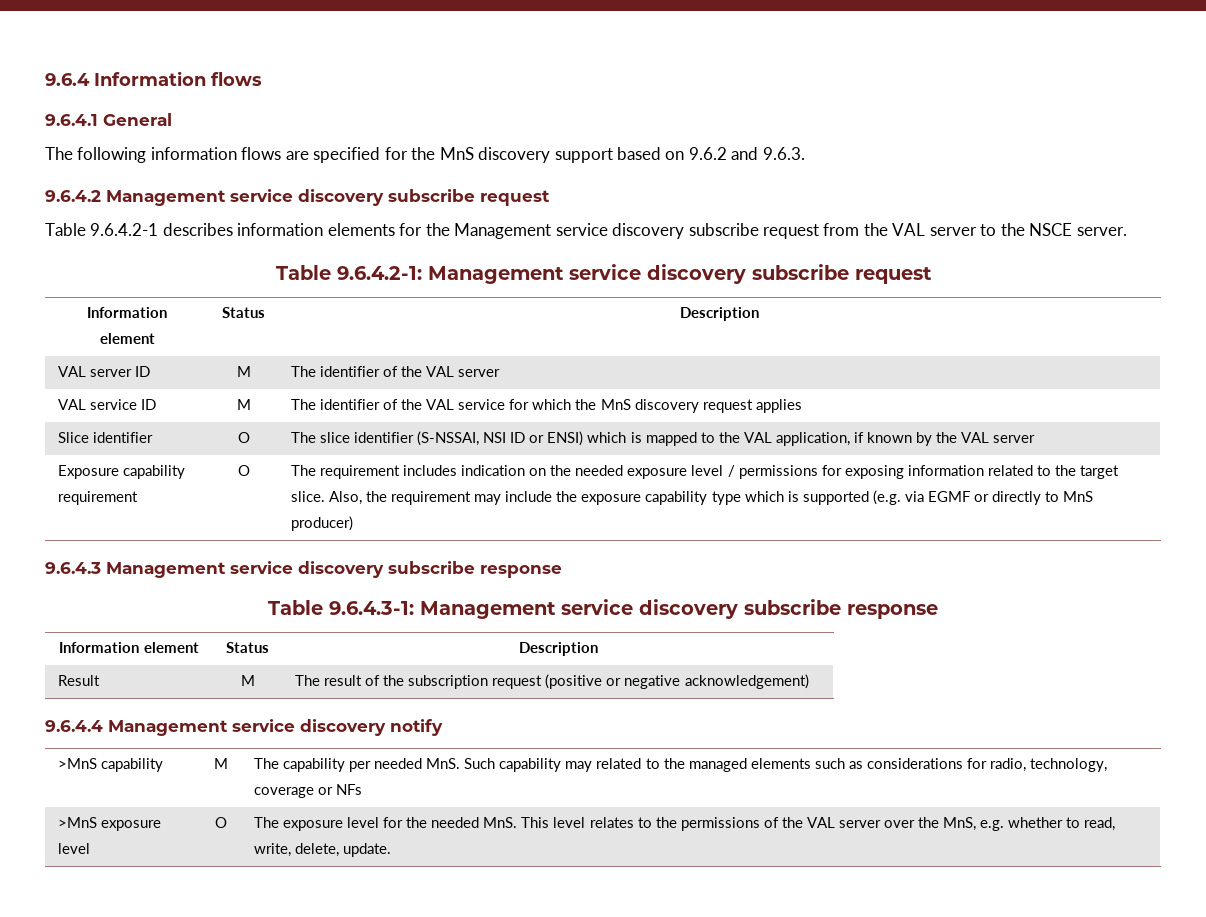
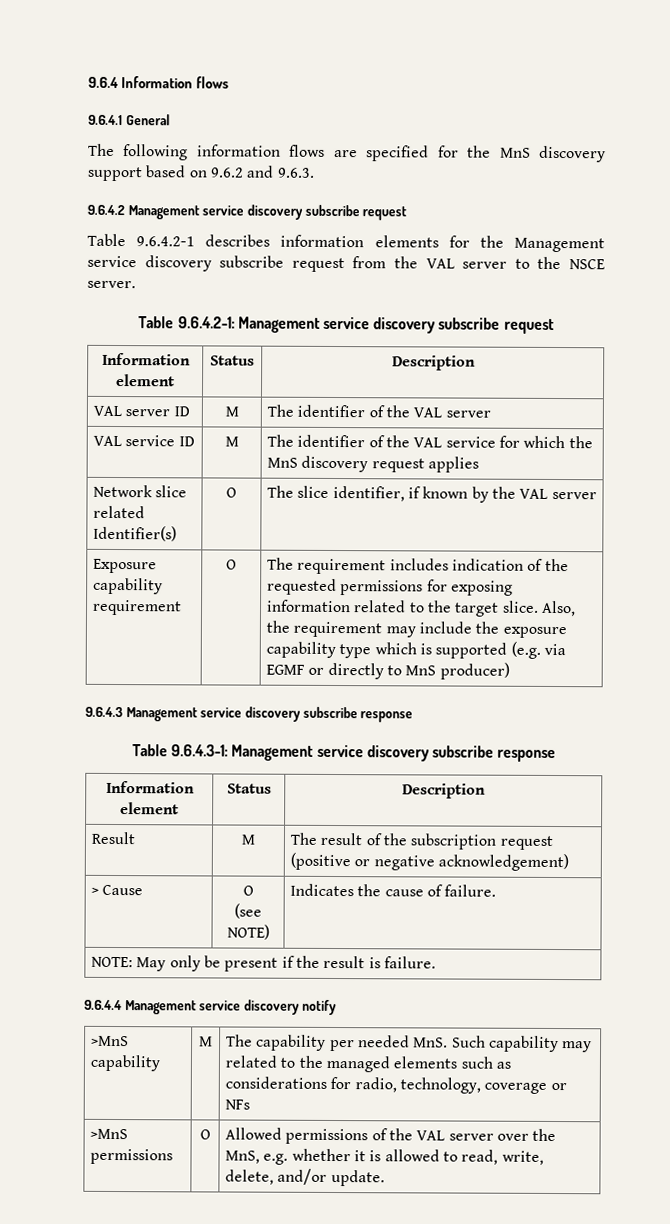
- Slice identifier | O | The slice identifier (S-NSSAI, NSI ID or ENSI) which is mapped to the VAL application, if known by the VAL server
+ Network slice related Identifier(s) | O | The slice identifier, if known by the VAL server
- The requirement includes indication on the needed exposure level / permissions for exposing information related to the target slice.
+ The requirement includes indication of the requested permissions for exposing information related to the target slice.
+ > Cause | O
+ (see NOTE) | Indicates the cause of failure.
+ NOTE: May only be present if the result is failure.
- >MnS exposure level | O | The exposure level for the needed MnS. This level relates to the permissions of the VAL server over the MnS, e.g. whether to read, write, delete, update.
+ >MnS permissions | O | Allowed permissions of the VAL server over the MnS, e.g. whether it is allowed to read, write, delete, and/or update.

